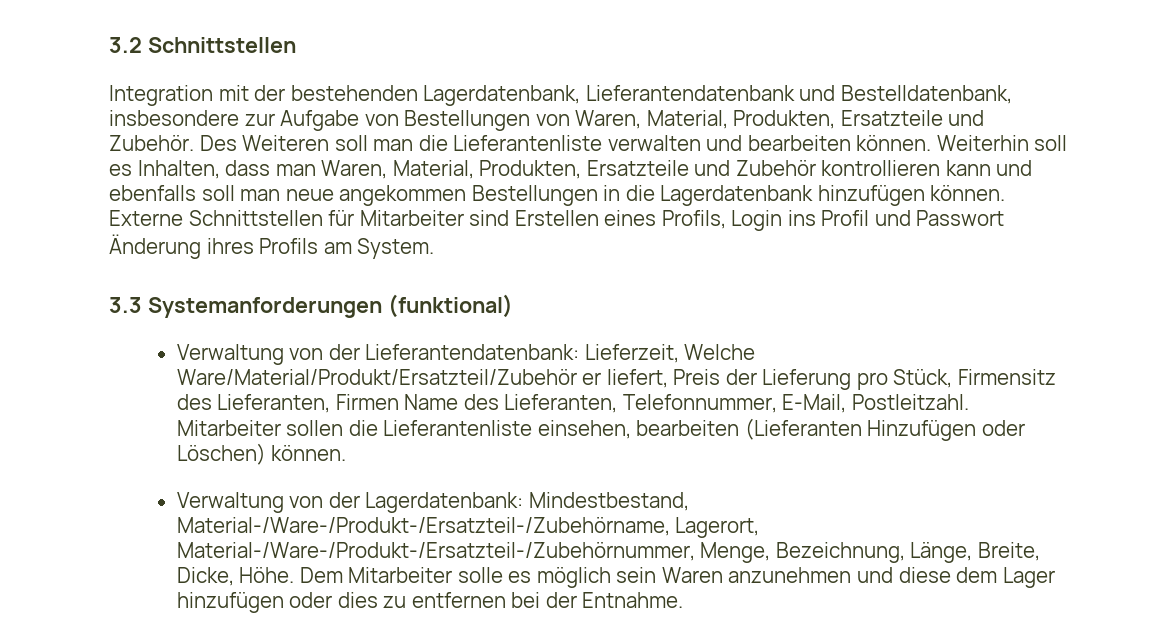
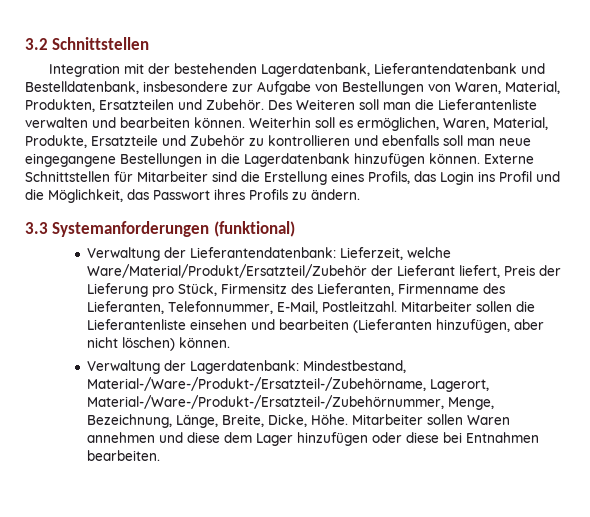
- Integration mit der bestehenden Lagerdatenbank, Lieferantendatenbank und Bestelldatenbank, insbesondere zur Aufgabe von Bestellungen von Waren, Material, Produkten, Ersatzteile und Zubehör.
+ Integration mit der bestehenden Lagerdatenbank, Lieferantendatenbank und Bestelldatenbank, insbesondere zur Aufgabe von Bestellungen von Waren, Material, Produkten, Ersatzteilen und Zubehör.
- Weiterhin soll es Inhalten, dass man Waren, Material, Produkten, Ersatzteile und Zubehör kontrollieren kann und ebenfalls soll man neue angekommen Bestellungen in die Lagerdatenbank hinzufügen können.
+ Weiterhin soll es ermöglichen, Waren, Material, Produkte, Ersatzteile und Zubehör zu kontrollieren und ebenfalls soll man neue eingegangene Bestellungen in die Lagerdatenbank hinzufügen können.
- Externe Schnittstellen für Mitarbeiter sind Erstellen eines Profils, Login ins Profil und Passwort Änderung ihres Profils am System.
+ Externe Schnittstellen für Mitarbeiter sind die Erstellung eines Profils, das Login ins Profil und die Möglichkeit, das Passwort ihres Profils zu ändern.
- Verwaltung von der Lieferantendatenbank: Lieferzeit, Welche Ware/Material/Produkt/Ersatzteil/Zubehör er liefert, Preis der Lieferung pro Stück, Firmensitz des Lieferanten, Firmen Name des Lieferanten, Telefonnummer, E-Mail, Postleitzahl.
+ Verwaltung der Lieferantendatenbank: Lieferzeit, welche Ware/Material/Produkt/Ersatzteil/Zubehör der Lieferant liefert, Preis der Lieferung pro Stück, Firmensitz des Lieferanten, Firmenname des Lieferanten, Telefonnummer, E-Mail, Postleitzahl.
- Mitarbeiter sollen die Lieferantenliste einsehen, bearbeiten (Lieferanten Hinzufügen oder Löschen) können.
+ Mitarbeiter sollen die Lieferantenliste einsehen und bearbeiten (Lieferanten hinzufügen, aber nicht löschen) können.
- Verwaltung von der Lagerdatenbank: Mindestbestand, Material-/Ware-/Produkt-/Ersatzteil-/Zubehörname, Lagerort, Material-/Ware-/Produkt-/Ersatzteil-/Zubehörnummer, Menge, Bezeichnung, Länge, Breite, Dicke, Höhe.
+ Verwaltung der Lagerdatenbank: Mindestbestand, Material-/Ware-/Produkt-/Ersatzteil-/Zubehörname, Lagerort, Material-/Ware-/Produkt-/Ersatzteil-/Zubehörnummer, Menge, Bezeichnung, Länge, Breite, Dicke, Höhe.
- Dem Mitarbeiter solle es möglich sein Waren anzunehmen und diese dem Lager hinzufügen oder dies zu entfernen bei der Entnahme.
+ Mitarbeiter sollen Waren annehmen und diese dem Lager hinzufügen oder diese bei Entnahmen bearbeiten.

